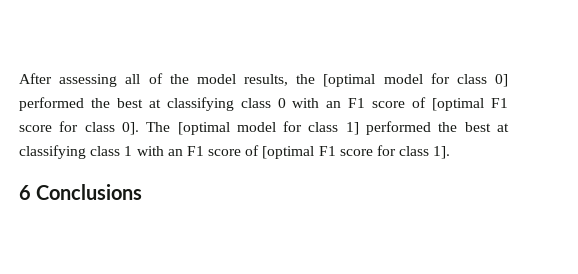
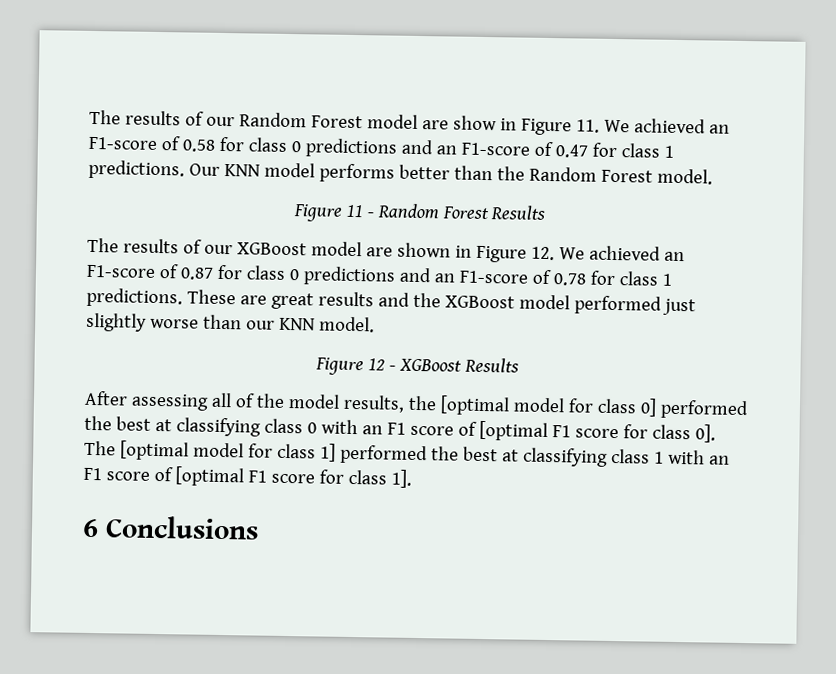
+ The results of our Random Forest model are show in Figure 11. We achieved an F1-score of 0.58 for class 0 predictions and an F1-score of 0.47 for class 1 predictions. Our KNN model performs better than the Random Forest model.
+ Figure 11 - Random Forest Results
+ The results of our XGBoost model are shown in Figure 12. We achieved an F1-score of 0.87 for class 0 predictions and an F1-score of 0.78 for class 1 predictions. These are great results and the XGBoost model performed just slightly worse than our KNN model.
+ Figure 12 - XGBoost Results

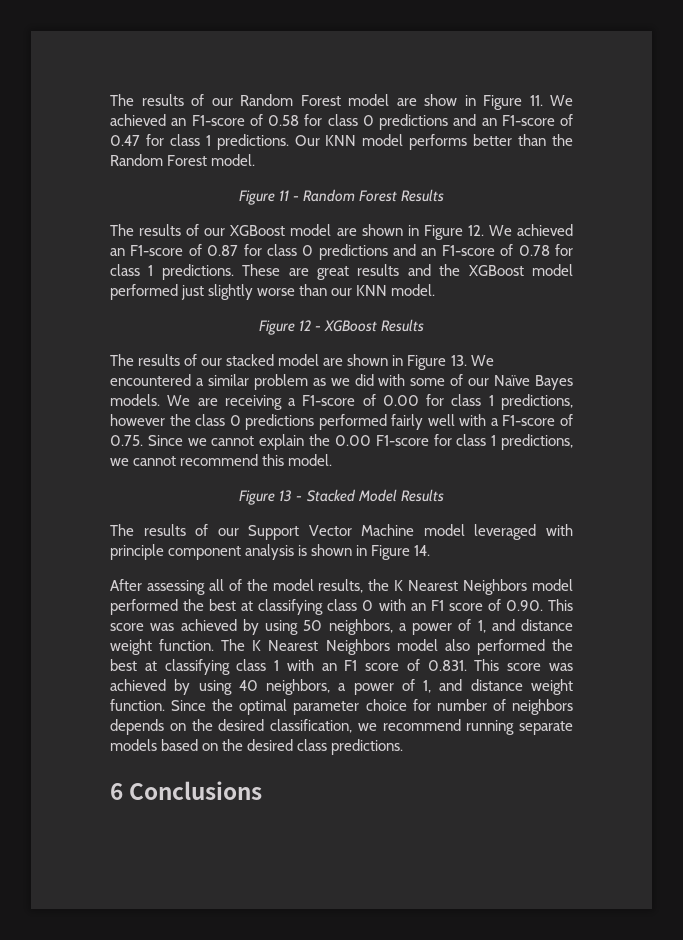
+ The results of our stacked model are shown in Figure 13. We encountered a similar problem as we did with some of our Naïve Bayes models. We are receiving a F1-score of 0.00 for class 1 predictions, however the class 0 predictions performed fairly well with a F1-score of 0.75. Since we cannot explain the 0.00 F1-score for class 1 predictions, we cannot recommend this model.
+ Figure 13 - Stacked Model Results
+ The results of our Support Vector Machine model leveraged with principle component analysis is shown in Figure 14.
- After assessing all of the model results, the [optimal model for class 0] performed the best at classifying class 0 with an F1 score of [optimal F1 score for class 0]. The [optimal model for class 1] performed the best at classifying class 1 with an F1 score of [optimal F1 score for class 1].
+ After assessing all of the model results, the K Nearest Neighbors model performed the best at classifying class 0 with an F1 score of 0.90. This score was achieved by using 50 neighbors, a power of 1, and distance weight function. The K Nearest Neighbors model also performed the best at classifying class 1 with an F1 score of 0.831. This score was achieved by using 40 neighbors, a power of 1, and distance weight function. Since the optimal parameter choice for number of neighbors depends on the desired classification, we recommend running separate models based on the desired class predictions.

